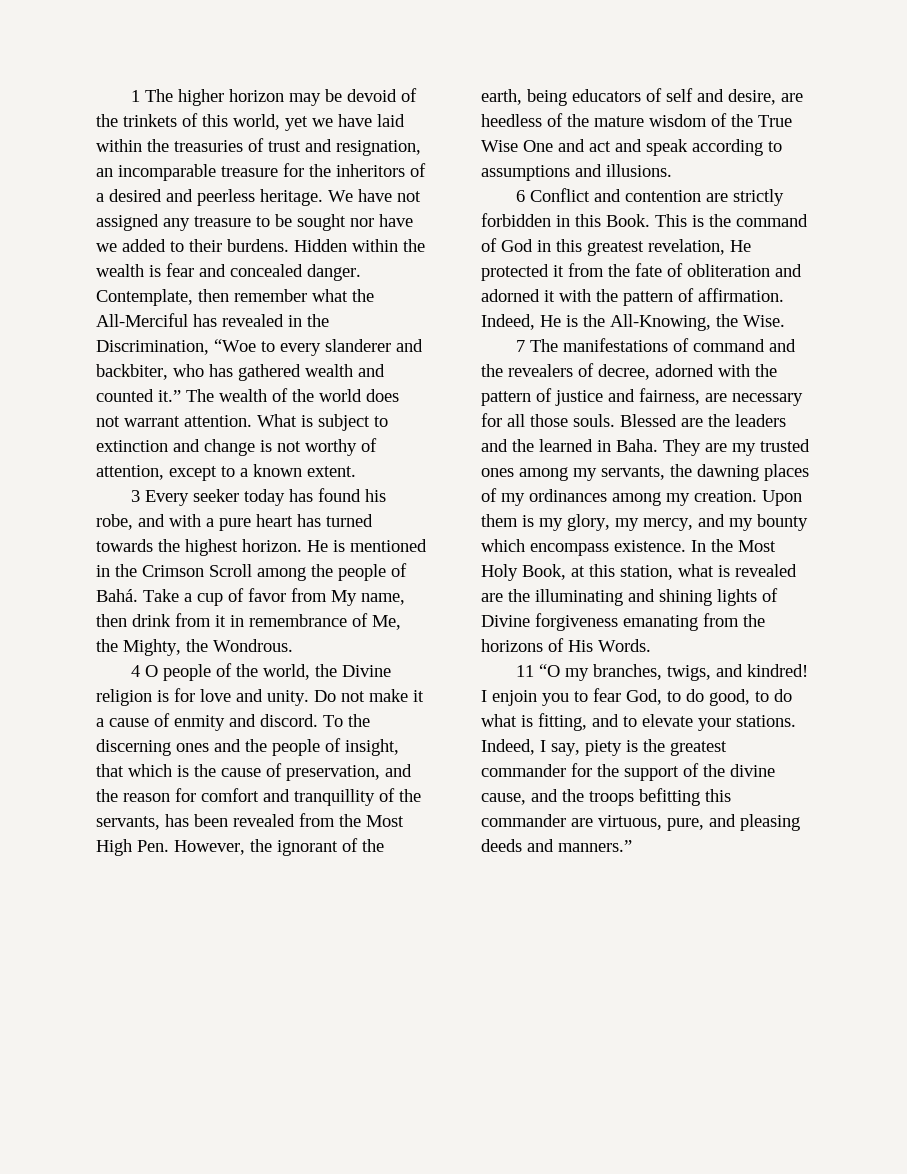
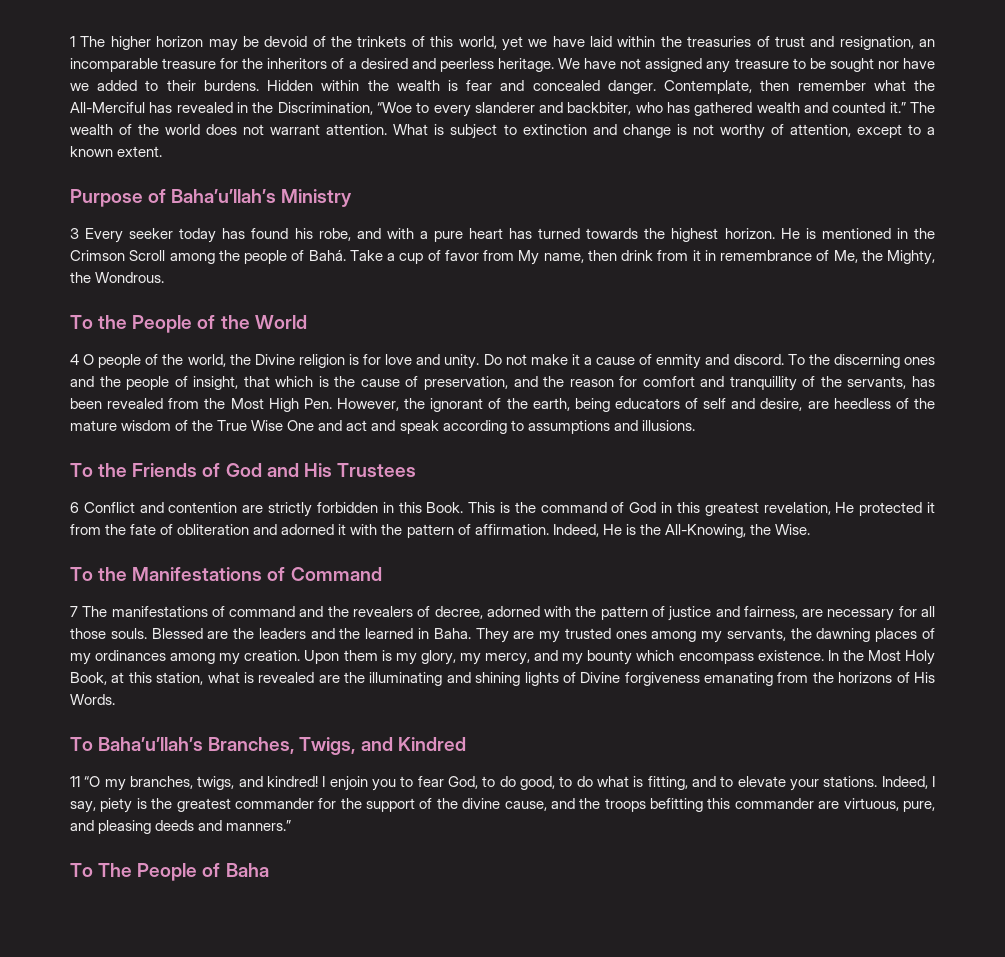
+ Purpose of Baha’u’llah’s Ministry
+ To the People of the World
+ To the Friends of God and His Trustees
+ To the Manifestations of Command
+ To Baha’u’llah’s Branches, Twigs, and Kindred
+ To The People of Baha

